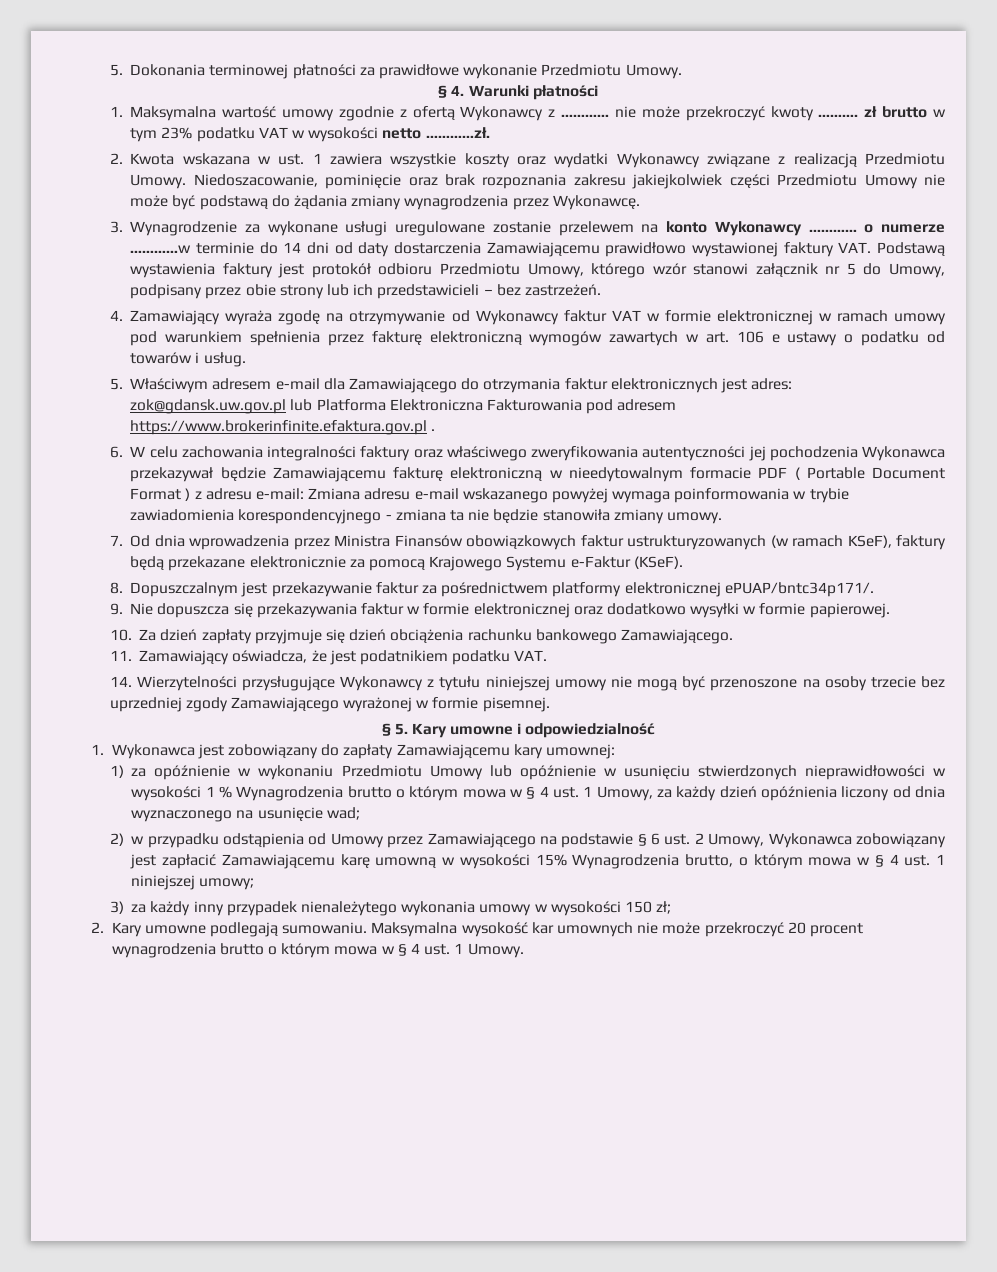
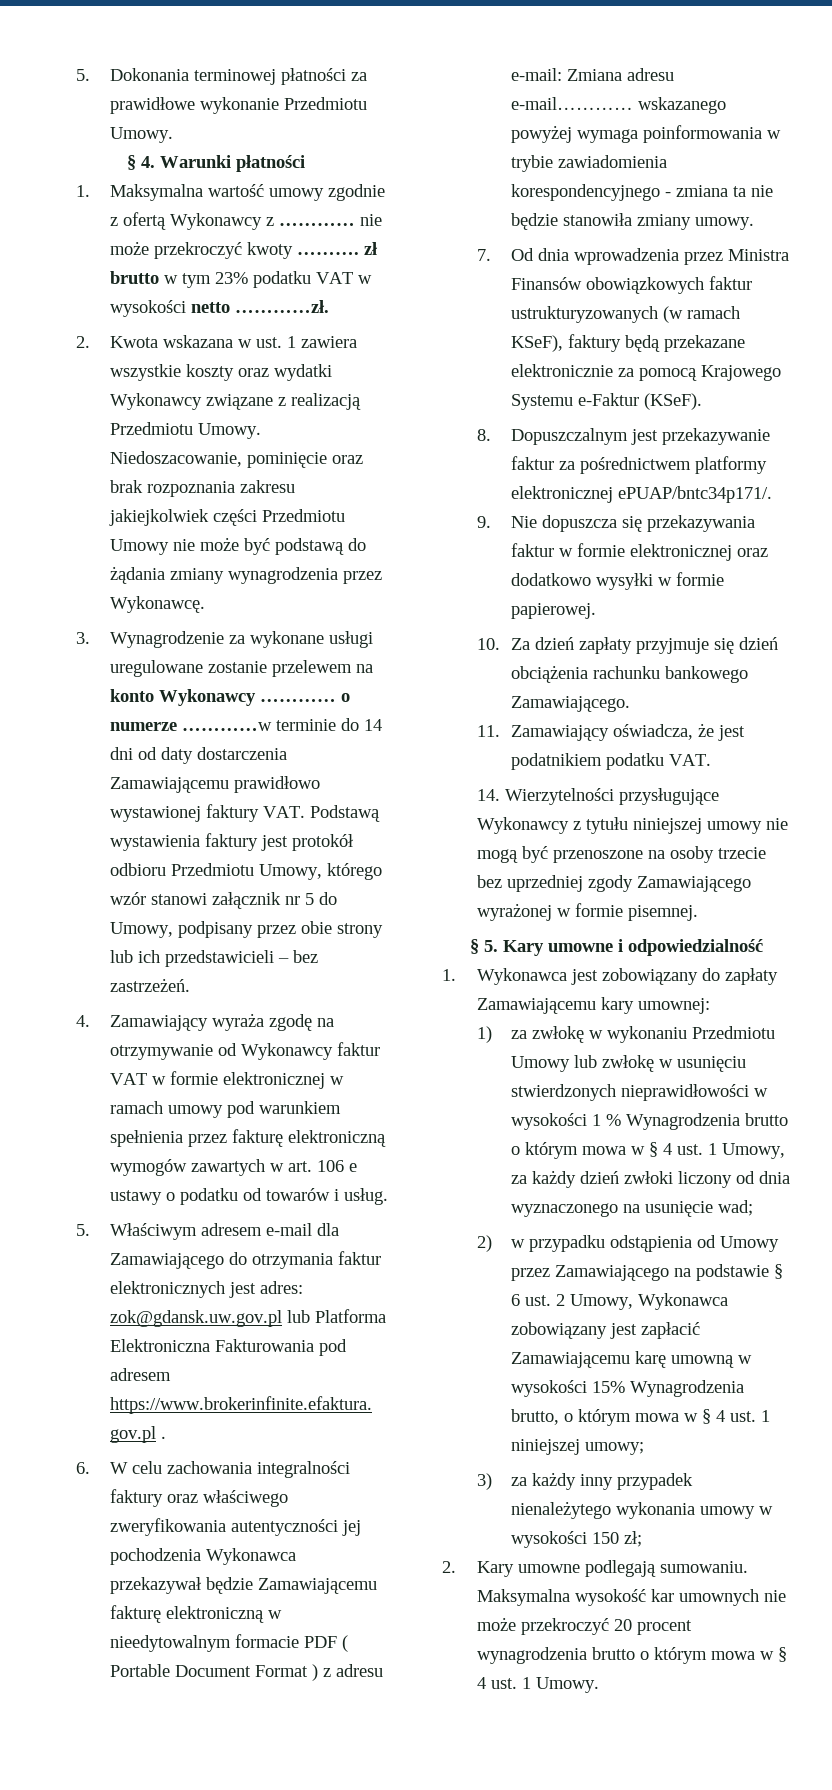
- 6. W celu zachowania integralności faktury oraz właściwego zweryfikowania autentyczności jej pochodzenia Wykonawca przekazywał będzie Zamawiającemu fakturę elektroniczną w nieedytowalnym formacie PDF ( Portable Document Format ) z adresu e-mail: Zmiana adresu e-mail wskazanego powyżej wymaga poinformowania w trybie zawiadomienia korespondencyjnego - zmiana ta nie będzie stanowiła zmiany umowy.
+ 6. W celu zachowania integralności faktury oraz właściwego zweryfikowania autentyczności jej pochodzenia Wykonawca przekazywał będzie Zamawiającemu fakturę elektroniczną w nieedytowalnym formacie PDF ( Portable Document Format ) z adresu e-mail: Zmiana adresu e-mail………… wskazanego powyżej wymaga poinformowania w trybie zawiadomienia korespondencyjnego - zmiana ta nie będzie stanowiła zmiany umowy.
- 1) za opóźnienie w wykonaniu Przedmiotu Umowy lub opóźnienie w usunięciu stwierdzonych nieprawidłowości w wysokości 1 % Wynagrodzenia brutto o którym mowa w § 4 ust. 1 Umowy, za każdy dzień opóźnienia liczony od dnia wyznaczonego na usunięcie wad;
+ 1) za zwłokę w wykonaniu Przedmiotu Umowy lub zwłokę w usunięciu stwierdzonych nieprawidłowości w wysokości 1 % Wynagrodzenia brutto o którym mowa w § 4 ust. 1 Umowy, za każdy dzień zwłoki liczony od dnia wyznaczonego na usunięcie wad;

